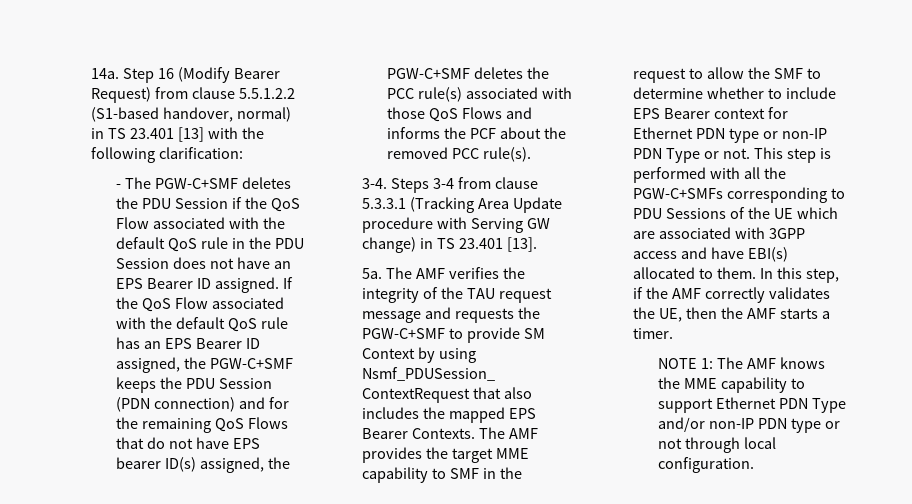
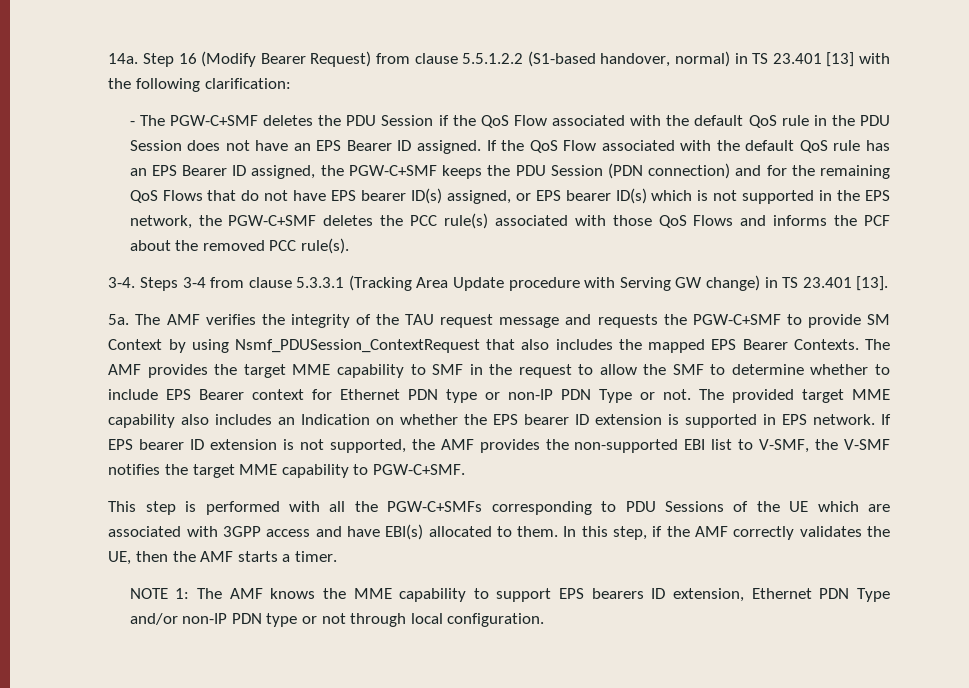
- If the QoS Flow associated with the default QoS rule has an EPS Bearer ID assigned, the PGW-C+SMF keeps the PDU Session (PDN connection) and for the remaining QoS Flows that do not have EPS bearer ID(s) assigned, the PGW-C+SMF deletes the PCC rule(s) associated with those QoS Flows and informs the PCF about the removed PCC rule(s).
+ If the QoS Flow associated with the default QoS rule has an EPS Bearer ID assigned, the PGW-C+SMF keeps the PDU Session (PDN connection) and for the remaining QoS Flows that do not have EPS bearer ID(s) assigned, or EPS bearer ID(s) which is not supported in the EPS network, the PGW-C+SMF deletes the PCC rule(s) associated with those QoS Flows and informs the PCF about the removed PCC rule(s).
- The AMF provides the target MME capability to SMF in the request to allow the SMF to determine whether to include EPS Bearer context for Ethernet PDN type or non-IP PDN Type or not. This step is performed with all the PGW-C+SMFs corresponding to PDU Sessions of the UE which are associated with 3GPP access and have EBI(s) allocated to them.
+ The AMF provides the target MME capability to SMF in the request to allow the SMF to determine whether to include EPS Bearer context for Ethernet PDN type or non-IP PDN Type or not. The provided target MME capability also includes an Indication on whether the EPS bearer ID extension is supported in EPS network. If EPS bearer ID extension is not supported, the AMF provides the non-supported EBI list to V-SMF, the V-SMF notifies the target MME capability to PGW-C+SMF.
+ This step is performed with all the PGW-C+SMFs corresponding to PDU Sessions of the UE which are associated with 3GPP access and have EBI(s) allocated to them.
- NOTE 1: The AMF knows the MME capability to support Ethernet PDN Type and/or non-IP PDN type or not through local configuration.
+ NOTE 1: The AMF knows the MME capability to support EPS bearers ID extension, Ethernet PDN Type and/or non-IP PDN type or not through local configuration.

